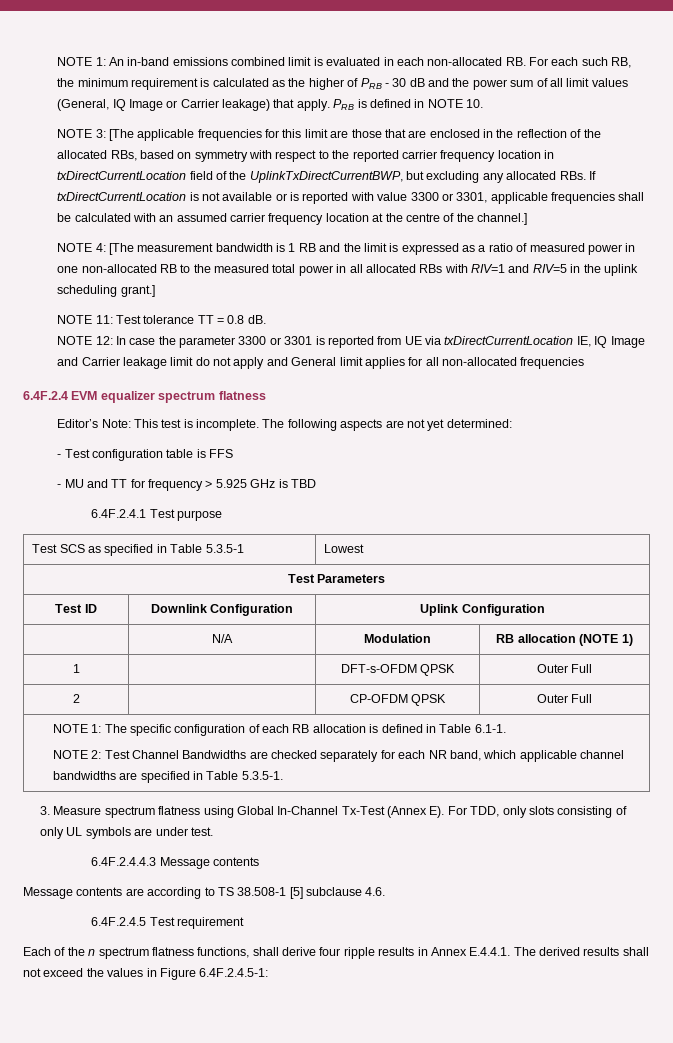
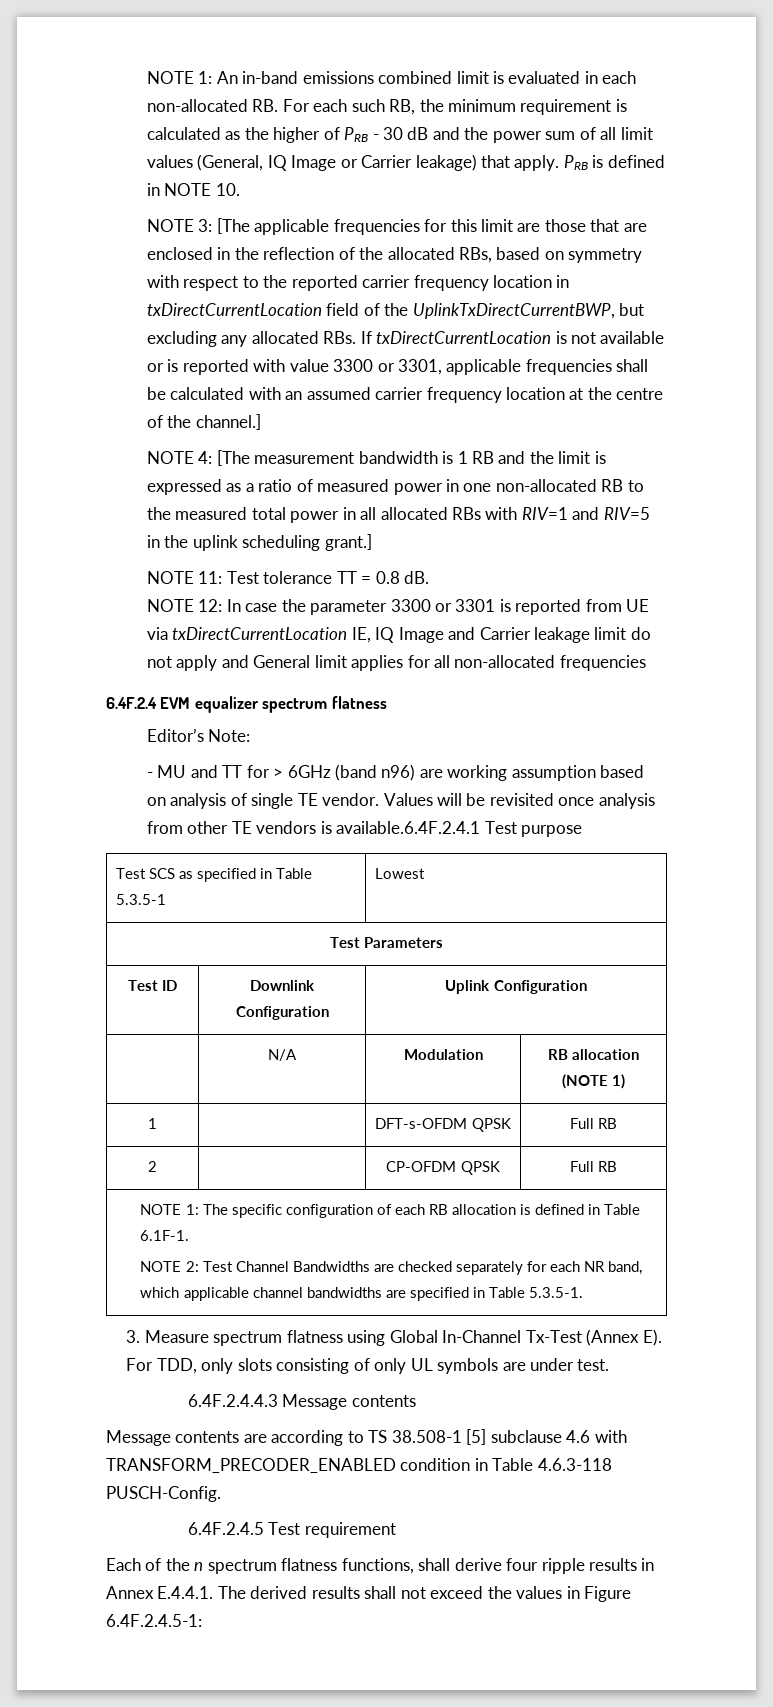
- Editor’s Note: This test is incomplete. The following aspects are not yet determined:
- - Test configuration table is FFS
+ Editor’s Note:
- - MU and TT for frequency > 5.925 GHz is TBD
- 6.4F.2.4.1 Test purpose
+ - MU and TT for > 6GHz (band n96) are working assumption based on analysis of single TE vendor. Values will be revisited once analysis from other TE vendors is available.6.4F.2.4.1 Test purpose
- 1 | | DFT-s-OFDM QPSK | Outer Full
+ 1 | | DFT-s-OFDM QPSK | Full RB
- 2 | | CP-OFDM QPSK | Outer Full
+ 2 | | CP-OFDM QPSK | Full RB
- NOTE 1: The specific configuration of each RB allocation is defined in Table 6.1-1.
+ NOTE 1: The specific configuration of each RB allocation is defined in Table 6.1F-1.
- Message contents are according to TS 38.508-1 [5] subclause 4.6.
+ Message contents are according to TS 38.508-1 [5] subclause 4.6 with TRANSFORM_PRECODER_ENABLED condition in Table 4.6.3-118 PUSCH-Config.

